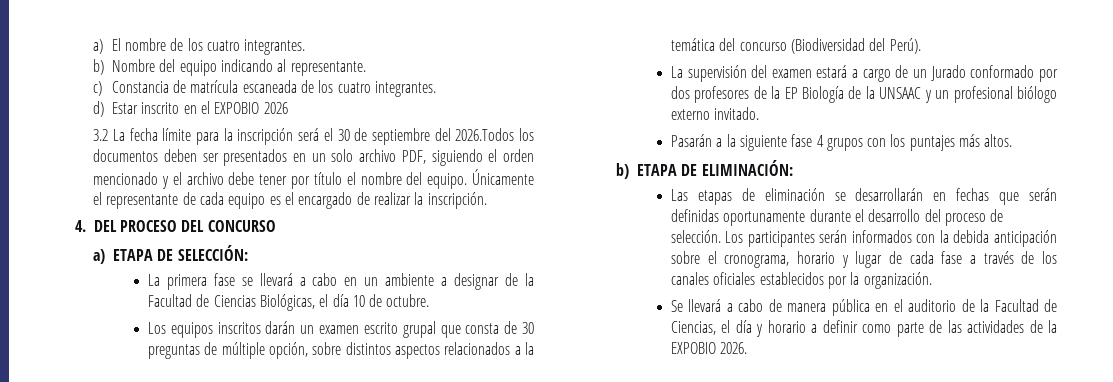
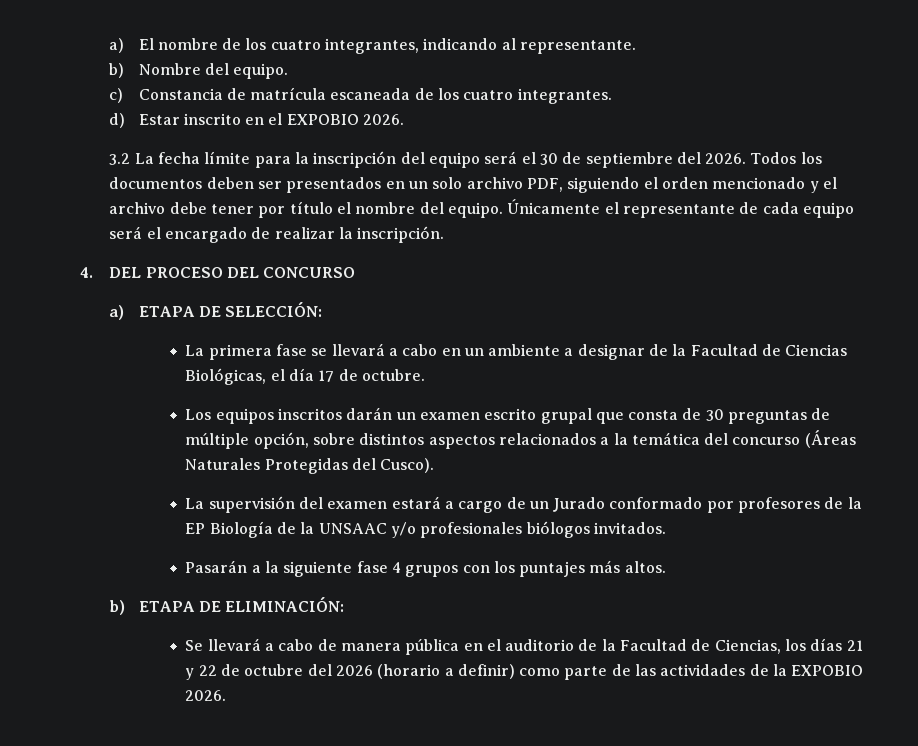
- a) El nombre de los cuatro integrantes.
+ a) El nombre de los cuatro integrantes, indicando al representante.
- b) Nombre del equipo indicando al representante.
+ b) Nombre del equipo.
- d) Estar inscrito en el EXPOBIO 2026
+ d) Estar inscrito en el EXPOBIO 2026.
- 3.2 La fecha límite para la inscripción será el 30 de septiembre del 2026.Todos los documentos deben ser presentados en un solo archivo PDF, siguiendo el orden mencionado y el archivo debe tener por título el nombre del equipo.
+ 3.2 La fecha límite para la inscripción del equipo será el 30 de septiembre del 2026. Todos los documentos deben ser presentados en un solo archivo PDF, siguiendo el orden mencionado y el archivo debe tener por título el nombre del equipo.
- Únicamente el representante de cada equipo es el encargado de realizar la inscripción.
+ Únicamente el representante de cada equipo será el encargado de realizar la inscripción.
- La primera fase se llevará a cabo en un ambiente a designar de la Facultad de Ciencias Biológicas, el día 10 de octubre.
+ La primera fase se llevará a cabo en un ambiente a designar de la Facultad de Ciencias Biológicas, el día 17 de octubre.
- Los equipos inscritos darán un examen escrito grupal que consta de 30 preguntas de múltiple opción, sobre distintos aspectos relacionados a la temática del concurso (Biodiversidad del Perú).
+ Los equipos inscritos darán un examen escrito grupal que consta de 30 preguntas de múltiple opción, sobre distintos aspectos relacionados a la temática del concurso (Áreas Naturales Protegidas del Cusco).
- La supervisión del examen estará a cargo de un Jurado conformado por dos profesores de la EP Biología de la UNSAAC y un profesional biólogo externo invitado.
+ La supervisión del examen estará a cargo de un Jurado conformado por profesores de la EP Biología de la UNSAAC y/o profesionales biólogos invitados.
- Las etapas de eliminación se desarrollarán en fechas que serán definidas oportunamente durante el desarrollo del proceso de selección. Los participantes serán informados con la debida anticipación sobre el cronograma, horario y lugar de cada fase a través de los canales oficiales establecidos por la organización.
- Se llevará a cabo de manera pública en el auditorio de la Facultad de Ciencias, el día y horario a definir como parte de las actividades de la EXPOBIO 2026.
+ Se llevará a cabo de manera pública en el auditorio de la Facultad de Ciencias, los días 21 y 22 de octubre del 2026 (horario a definir) como parte de las actividades de la EXPOBIO 2026.

